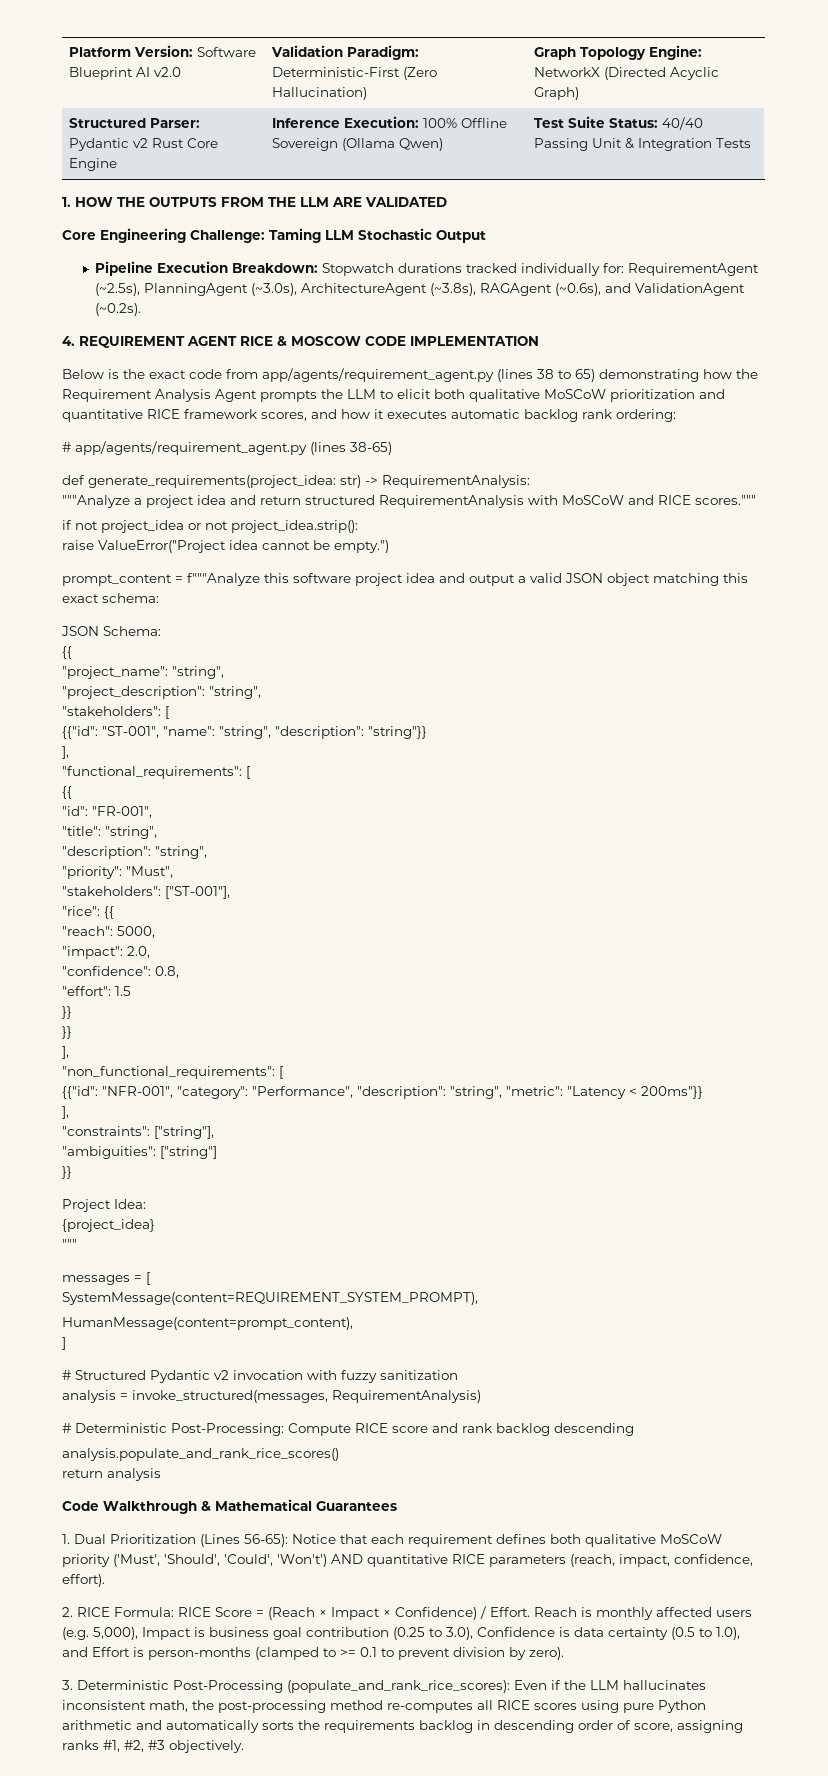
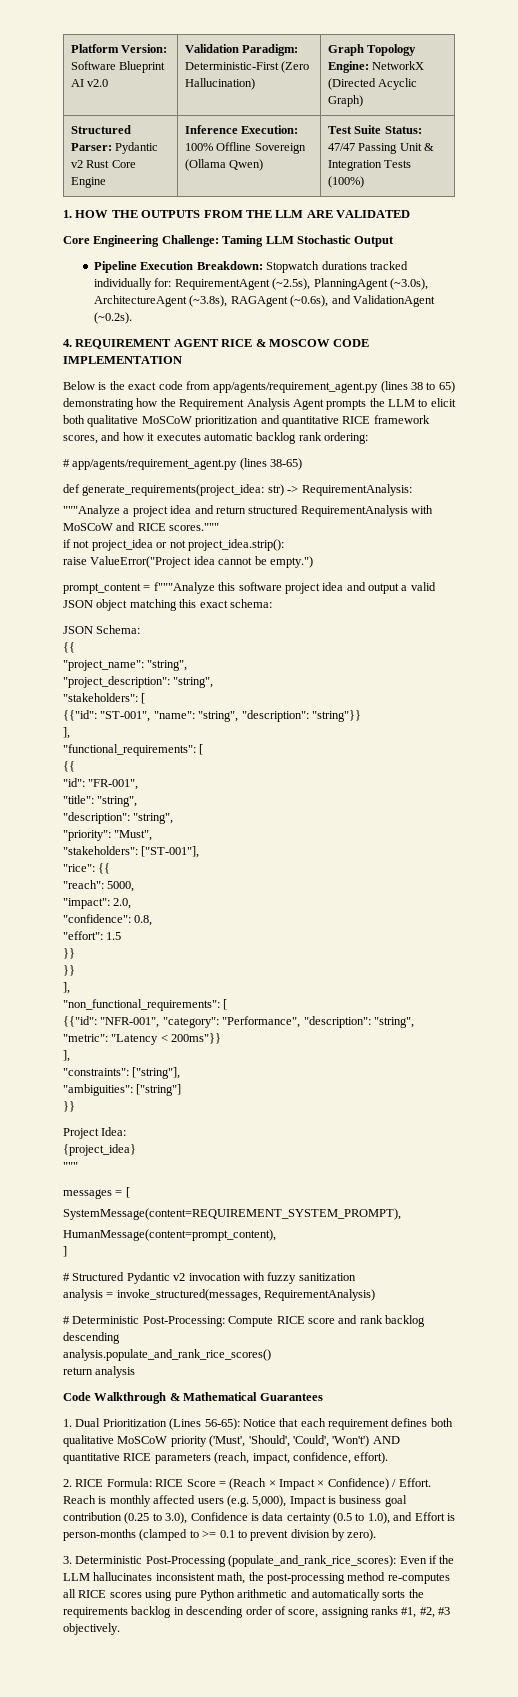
- Structured Parser: Pydantic v2 Rust Core Engine | Inference Execution: 100% Offline Sovereign (Ollama Qwen) | Test Suite Status: 40/40 Passing Unit & Integration Tests
+ Structured Parser: Pydantic v2 Rust Core Engine | Inference Execution: 100% Offline Sovereign (Ollama Qwen) | Test Suite Status: 47/47 Passing Unit & Integration Tests (100%)

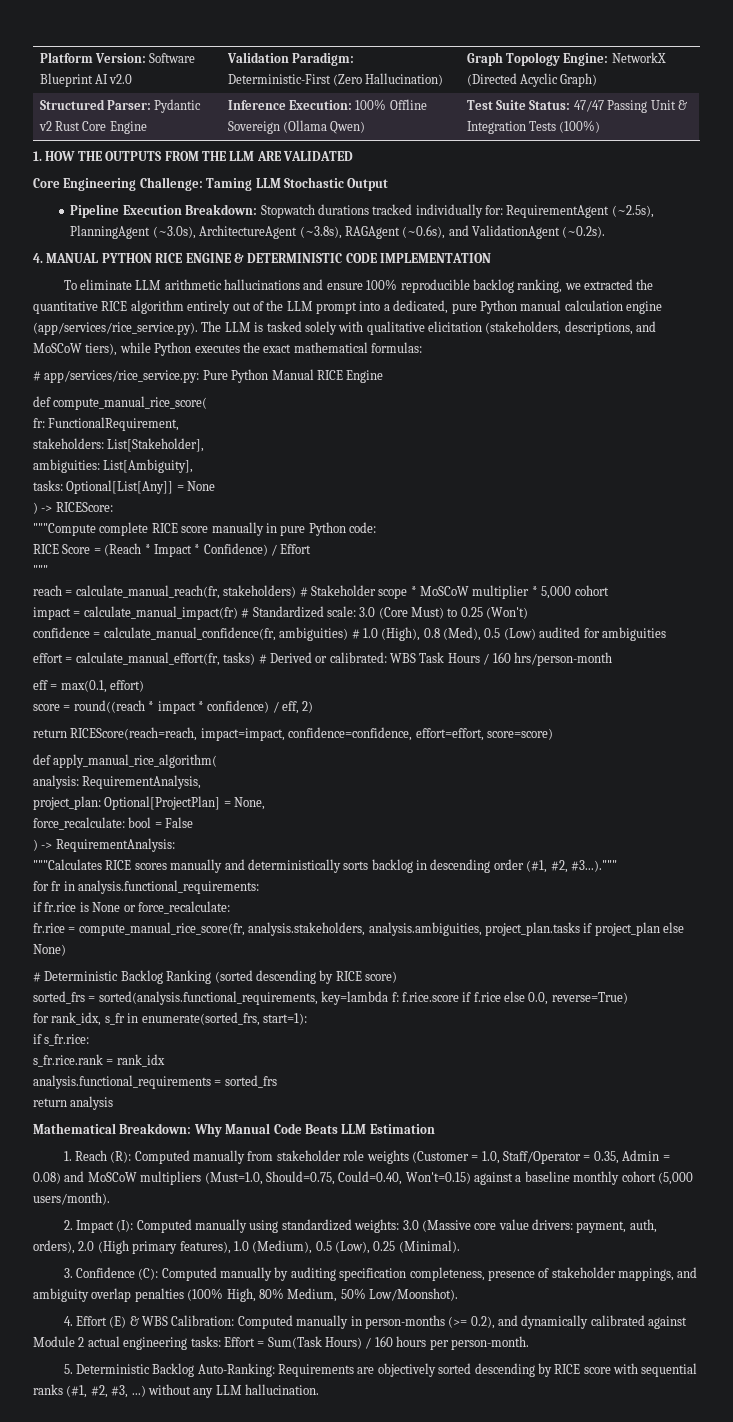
- 4. REQUIREMENT AGENT RICE & MOSCOW CODE IMPLEMENTATION
- Below is the exact code from app/agents/requirement_agent.py (lines 38 to 65) demonstrating how the Requirement Analysis Agent prompts the LLM to elicit both qualitative MoSCoW prioritization and quantitative RICE framework scores, and how it executes automatic backlog rank ordering:
- # app/agents/requirement_agent.py (lines 38-65)
- def generate_requirements(project_idea: str) -> RequirementAnalysis:
- """Analyze a project idea and return structured RequirementAnalysis with MoSCoW and RICE scores."""
- if not project_idea or not project_idea.strip():
- raise ValueError("Project idea cannot be empty.")
- prompt_content = f"""Analyze this software project idea and output a valid JSON object matching this exact schema:
- JSON Schema:
- {{
- "project_name": "string",
- "project_description": "string",
- "stakeholders": [
- {{"id": "ST-001", "name": "string", "description": "string"}}
- ],
- "functional_requirements": [
- {{
- "id": "FR-001",
- "title": "string",
- "description": "string",
- "priority": "Must",
- "stakeholders": ["ST-001"],
- "rice": {{
- "reach": 5000,
- "impact": 2.0,
- "confidence": 0.8,
- "effort": 1.5
- }}
- }}
- ],
- "non_functional_requirements": [
- {{"id": "NFR-001", "category": "Performance", "description": "string", "metric": "Latency < 200ms"}}
- ],
- "constraints": ["string"],
- "ambiguities": ["string"]
- }}
- Project Idea:
- {project_idea}
+ 4. MANUAL PYTHON RICE ENGINE & DETERMINISTIC CODE IMPLEMENTATION
+ To eliminate LLM arithmetic hallucinations and ensure 100% reproducible backlog ranking, we extracted the quantitative RICE algorithm entirely out of the LLM prompt into a dedicated, pure Python manual calculation engine (app/services/rice_service.py). The LLM is tasked solely with qualitative elicitation (stakeholders, descriptions, and MoSCoW tiers), while Python executes the exact mathematical formulas:
+ # app/services/rice_service.py: Pure Python Manual RICE Engine
+ def compute_manual_rice_score(
+ fr: FunctionalRequirement,
+ stakeholders: List[Stakeholder],
+ ambiguities: List[Ambiguity],
+ tasks: Optional[List[Any]] = None
+ ) -> RICEScore:
+ """Compute complete RICE score manually in pure Python code:
+ RICE Score = (Reach * Impact * Confidence) / Effort
  """
- messages = [
- SystemMessage(content=REQUIREMENT_SYSTEM_PROMPT),
- HumanMessage(content=prompt_content),
- ]
- # Structured Pydantic v2 invocation with fuzzy sanitization
- analysis = invoke_structured(messages, RequirementAnalysis)
- # Deterministic Post-Processing: Compute RICE score and rank backlog descending
- analysis.populate_and_rank_rice_scores()
+ reach = calculate_manual_reach(fr, stakeholders) # Stakeholder scope * MoSCoW multiplier * 5,000 cohort
+ impact = calculate_manual_impact(fr) # Standardized scale: 3.0 (Core Must) to 0.25 (Won't)
+ confidence = calculate_manual_confidence(fr, ambiguities) # 1.0 (High), 0.8 (Med), 0.5 (Low) audited for ambiguities
+ effort = calculate_manual_effort(fr, tasks) # Derived or calibrated: WBS Task Hours / 160 hrs/person-month
+ eff = max(0.1, effort)
+ score = round((reach * impact * confidence) / eff, 2)
+ return RICEScore(reach=reach, impact=impact, confidence=confidence, effort=effort, score=score)
+ def apply_manual_rice_algorithm(
+ analysis: RequirementAnalysis,
+ project_plan: Optional[ProjectPlan] = None,
+ force_recalculate: bool = False
+ ) -> RequirementAnalysis:
+ """Calculates RICE scores manually and deterministically sorts backlog in descending order (#1, #2, #3...)."""
+ for fr in analysis.functional_requirements:
+ if fr.rice is None or force_recalculate:
+ fr.rice = compute_manual_rice_score(fr, analysis.stakeholders, analysis.ambiguities, project_plan.tasks if project_plan else None)
+ # Deterministic Backlog Ranking (sorted descending by RICE score)
+ sorted_frs = sorted(analysis.functional_requirements, key=lambda f: f.rice.score if f.rice else 0.0, reverse=True)
+ for rank_idx, s_fr in enumerate(sorted_frs, start=1):
+ if s_fr.rice:
+ s_fr.rice.rank = rank_idx
+ analysis.functional_requirements = sorted_frs
  return analysis
- Code Walkthrough & Mathematical Guarantees
- 1. Dual Prioritization (Lines 56-65): Notice that each requirement defines both qualitative MoSCoW priority ('Must', 'Should', 'Could', 'Won't') AND quantitative RICE parameters (reach, impact, confidence, effort).
- 2. RICE Formula: RICE Score = (Reach × Impact × Confidence) / Effort. Reach is monthly affected users (e.g. 5,000), Impact is business goal contribution (0.25 to 3.0), Confidence is data certainty (0.5 to 1.0), and Effort is person-months (clamped to >= 0.1 to prevent division by zero).
- 3. Deterministic Post-Processing (populate_and_rank_rice_scores): Even if the LLM hallucinates inconsistent math, the post-processing method re-computes all RICE scores using pure Python arithmetic and automatically sorts the requirements backlog in descending order of score, assigning ranks #1, #2, #3 objectively.
+ Mathematical Breakdown: Why Manual Code Beats LLM Estimation
+ 1. Reach (R): Computed manually from stakeholder role weights (Customer = 1.0, Staff/Operator = 0.35, Admin = 0.08) and MoSCoW multipliers (Must=1.0, Should=0.75, Could=0.40, Won't=0.15) against a baseline monthly cohort (5,000 users/month).
+ 2. Impact (I): Computed manually using standardized weights: 3.0 (Massive core value drivers: payment, auth, orders), 2.0 (High primary features), 1.0 (Medium), 0.5 (Low), 0.25 (Minimal).
+ 3. Confidence (C): Computed manually by auditing specification completeness, presence of stakeholder mappings, and ambiguity overlap penalties (100% High, 80% Medium, 50% Low/Moonshot).
+ 4. Effort (E) & WBS Calibration: Computed manually in person-months (>= 0.2), and dynamically calibrated against Module 2 actual engineering tasks: Effort = Sum(Task Hours) / 160 hours per person-month.
+ 5. Deterministic Backlog Auto-Ranking: Requirements are objectively sorted descending by RICE score with sequential ranks (#1, #2, #3, ...) without any LLM hallucination.

